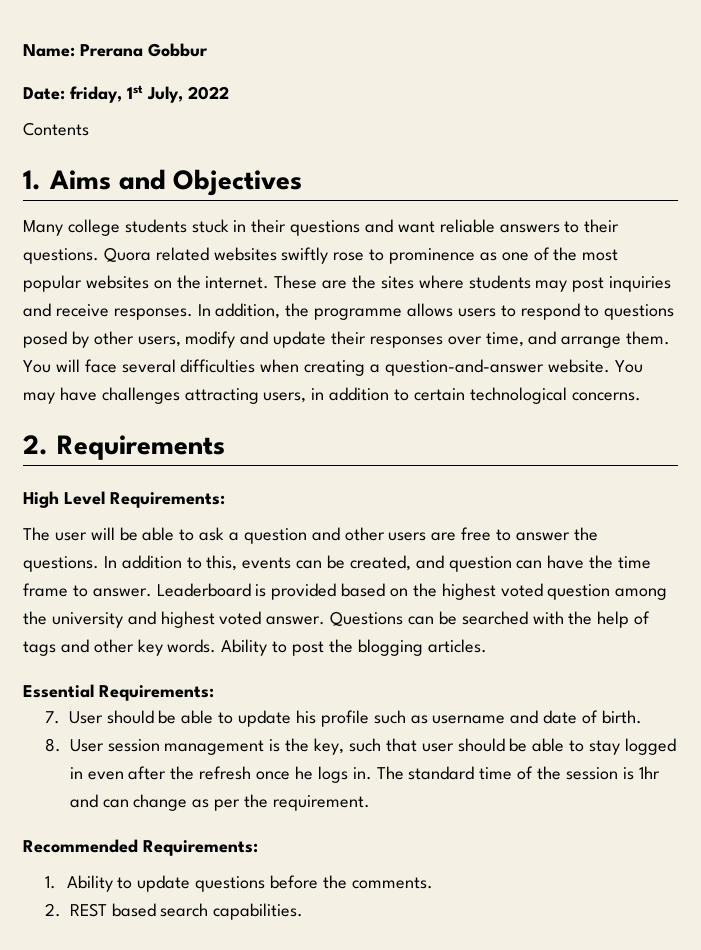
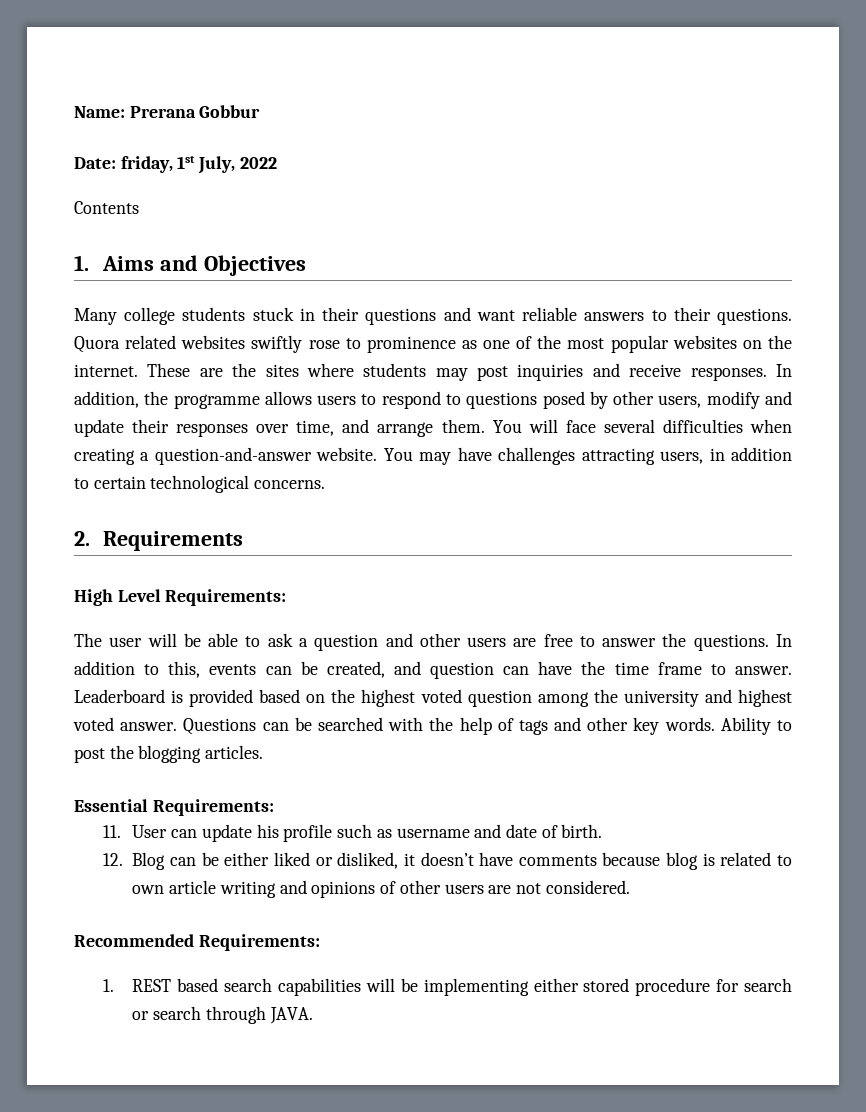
- 7. User should be able to update his profile such as username and date of birth.
+ 11. User can update his profile such as username and date of birth.
- 8. User session management is the key, such that user should be able to stay logged in even after the refresh once he logs in. The standard time of the session is 1hr and can change as per the requirement.
+ 12. Blog can be either liked or disliked, it doesn’t have comments because blog is related to own article writing and opinions of other users are not considered.
  Recommended Requirements:
- 1. Ability to update questions before the comments.
- 2. REST based search capabilities.
+ 1. REST based search capabilities will be implementing either stored procedure for search or search through JAVA.

